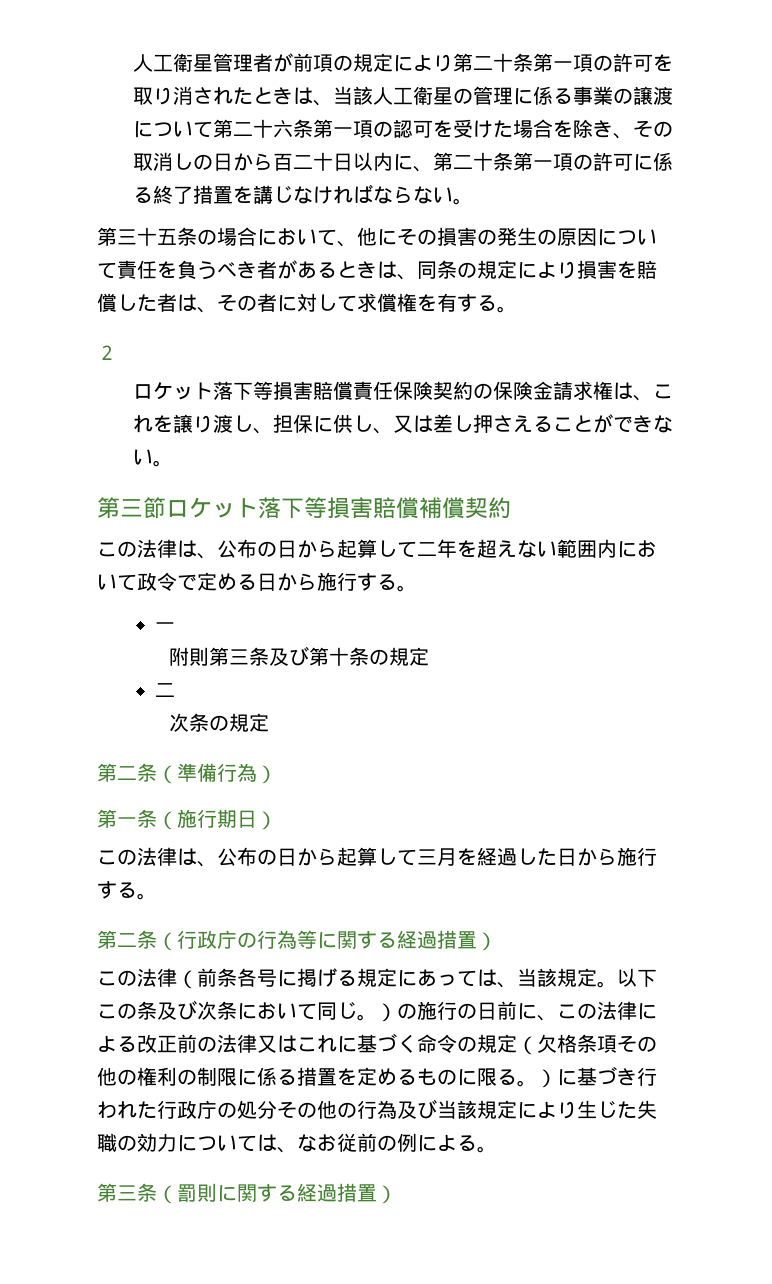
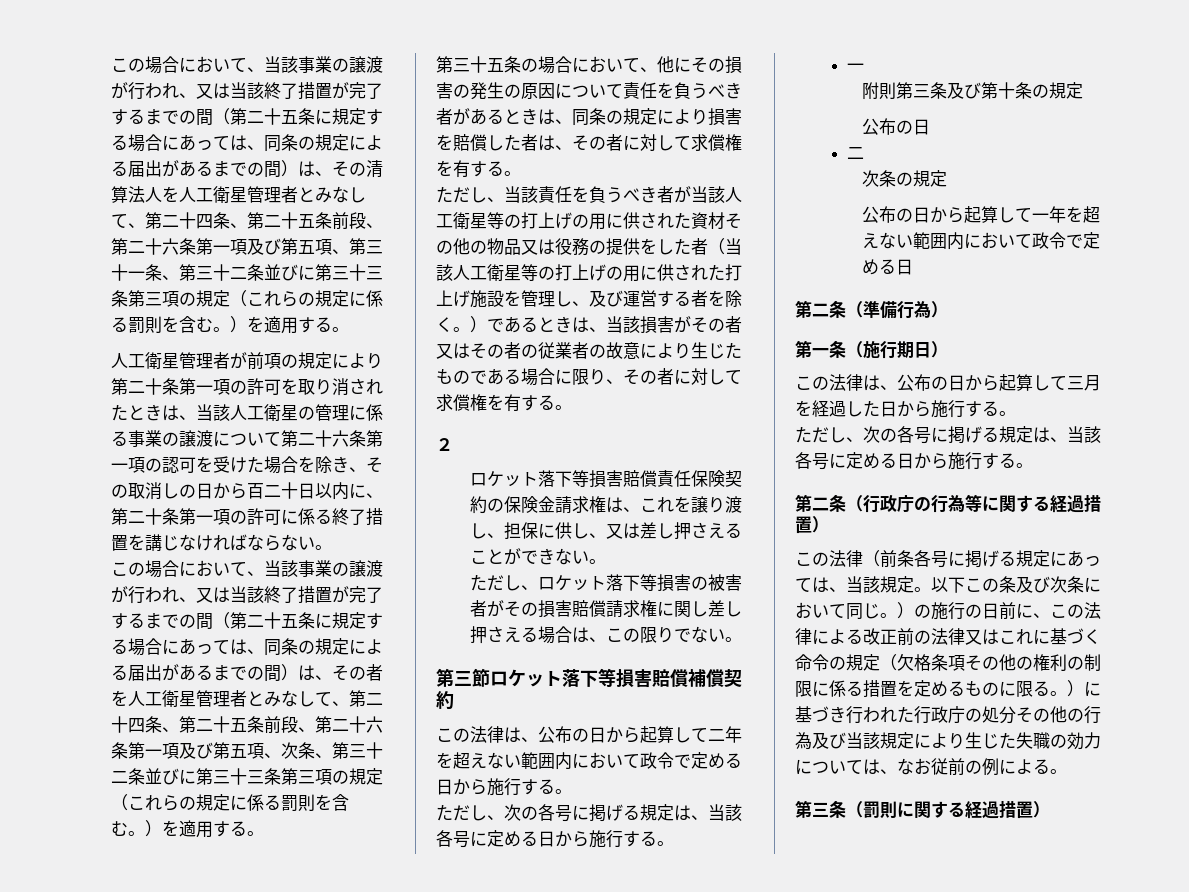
+ この場合において、当該事業の譲渡が行われ、又は当該終了措置が完了するまでの間（第二十五条に規定する場合にあっては、同条の規定による届出があるまでの間）は、その清算法人を人工衛星管理者とみなして、第二十四条、第二十五条前段、第二十六条第一項及び第五項、第三十一条、第三十二条並びに第三十三条第三項の規定（これらの規定に係る罰則を含む。）を適用する。
+ この場合において、当該事業の譲渡が行われ、又は当該終了措置が完了するまでの間（第二十五条に規定する場合にあっては、同条の規定による届出があるまでの間）は、その者を人工衛星管理者とみなして、第二十四条、第二十五条前段、第二十六条第一項及び第五項、次条、第三十二条並びに第三十三条第三項の規定（これらの規定に係る罰則を含む。）を適用する。
+ ただし、当該責任を負うべき者が当該人工衛星等の打上げの用に供された資材その他の物品又は役務の提供をした者（当該人工衛星等の打上げの用に供された打上げ施設を管理し、及び運営する者を除く。）であるときは、当該損害がその者又はその者の従業者の故意により生じたものである場合に限り、その者に対して求償権を有する。
+ ただし、ロケット落下等損害の被害者がその損害賠償請求権に関し差し押さえる場合は、この限りでない。
  この法律は、公布の日から起算して二年を超えない範囲内において政令で定める日から施行する。
+ ただし、次の各号に掲げる規定は、当該各号に定める日から施行する。
  附則第三条及び第十条の規定
+ 公布の日
+ 公布の日から起算して一年を超えない範囲内において政令で定める日
  この法律は、公布の日から起算して三月を経過した日から施行する。
+ ただし、次の各号に掲げる規定は、当該各号に定める日から施行する。

